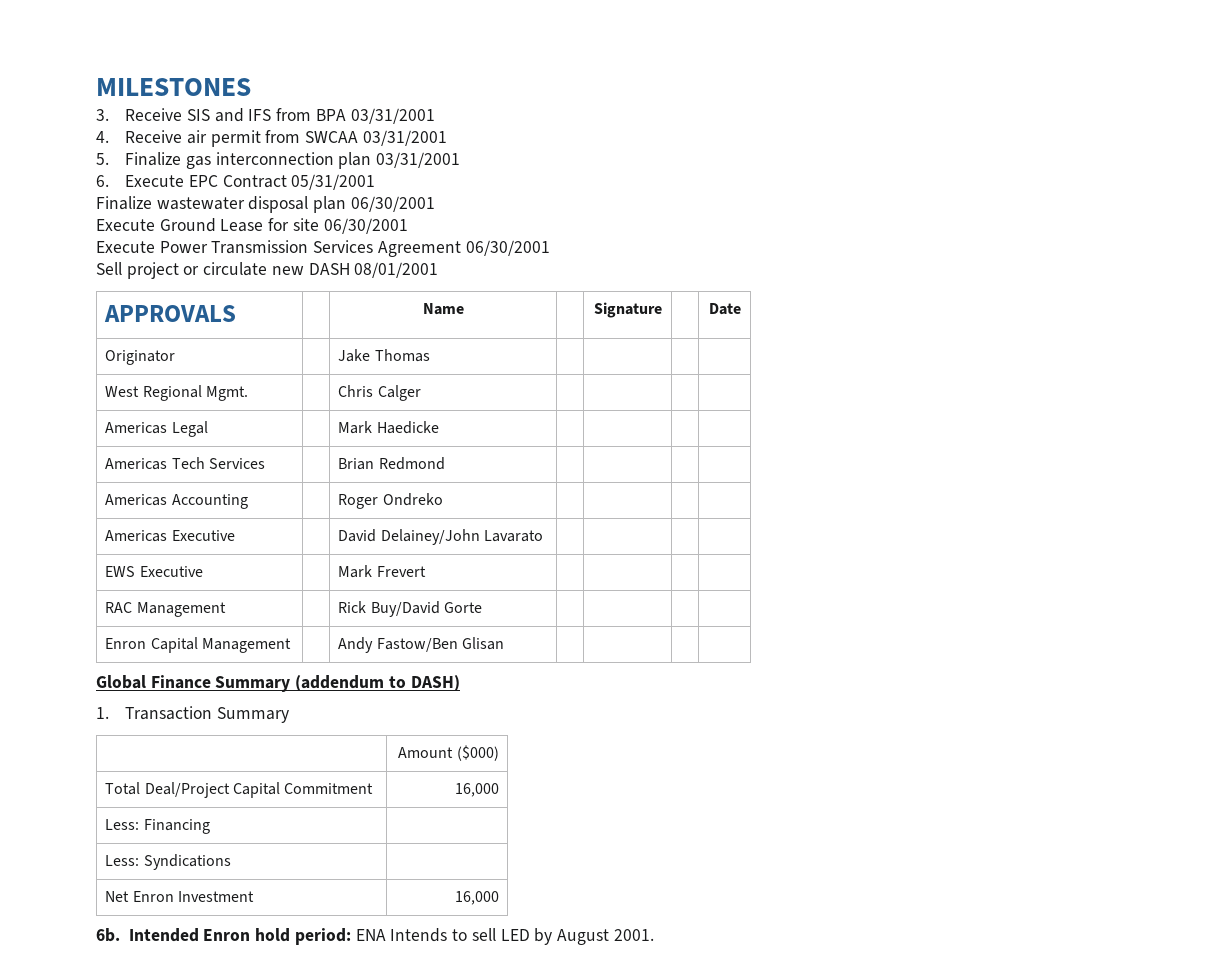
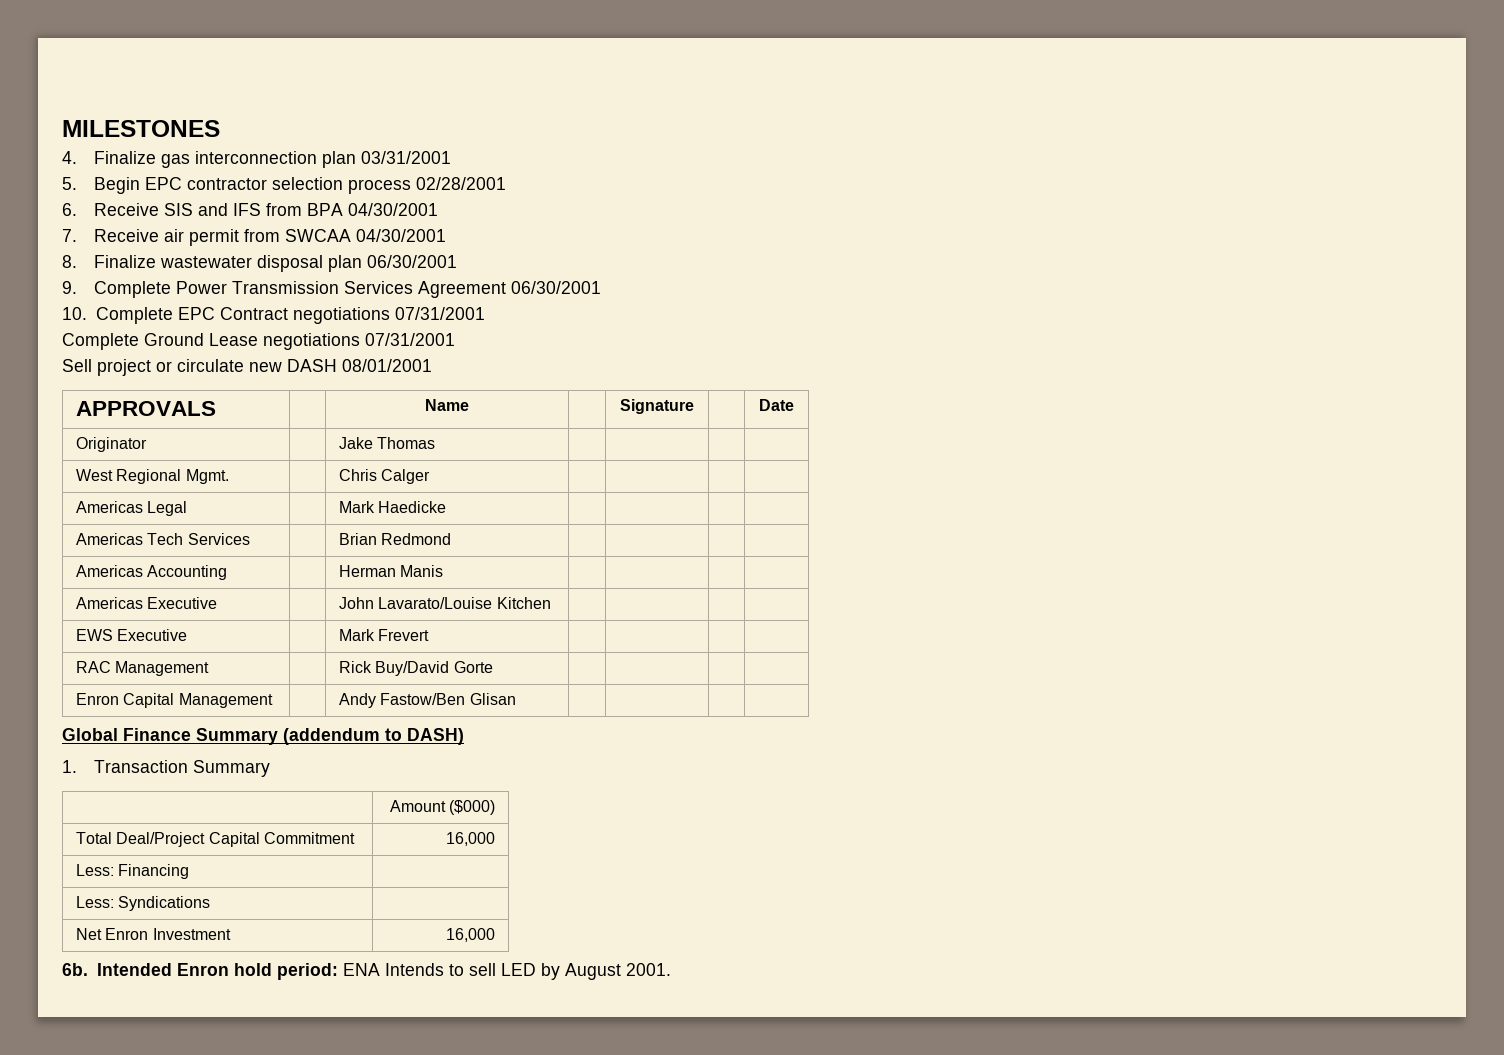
- 3. Receive SIS and IFS from BPA 03/31/2001
- 4. Receive air permit from SWCAA 03/31/2001
- 5. Finalize gas interconnection plan 03/31/2001
+ 4. Finalize gas interconnection plan 03/31/2001
- 6. Execute EPC Contract 05/31/2001
- Finalize wastewater disposal plan 06/30/2001
+ 5. Begin EPC contractor selection process 02/28/2001
+ 6. Receive SIS and IFS from BPA 04/30/2001
+ 7. Receive air permit from SWCAA 04/30/2001
+ 8. Finalize wastewater disposal plan 06/30/2001
- Execute Ground Lease for site 06/30/2001
- Execute Power Transmission Services Agreement 06/30/2001
+ 9. Complete Power Transmission Services Agreement 06/30/2001
+ 10. Complete EPC Contract negotiations 07/31/2001
+ Complete Ground Lease negotiations 07/31/2001
- Americas Accounting | | Roger Ondreko | | | |
+ Americas Accounting | | Herman Manis | | | |
- Americas Executive | | David Delainey/John Lavarato | | | |
+ Americas Executive | | John Lavarato/Louise Kitchen | | | |

